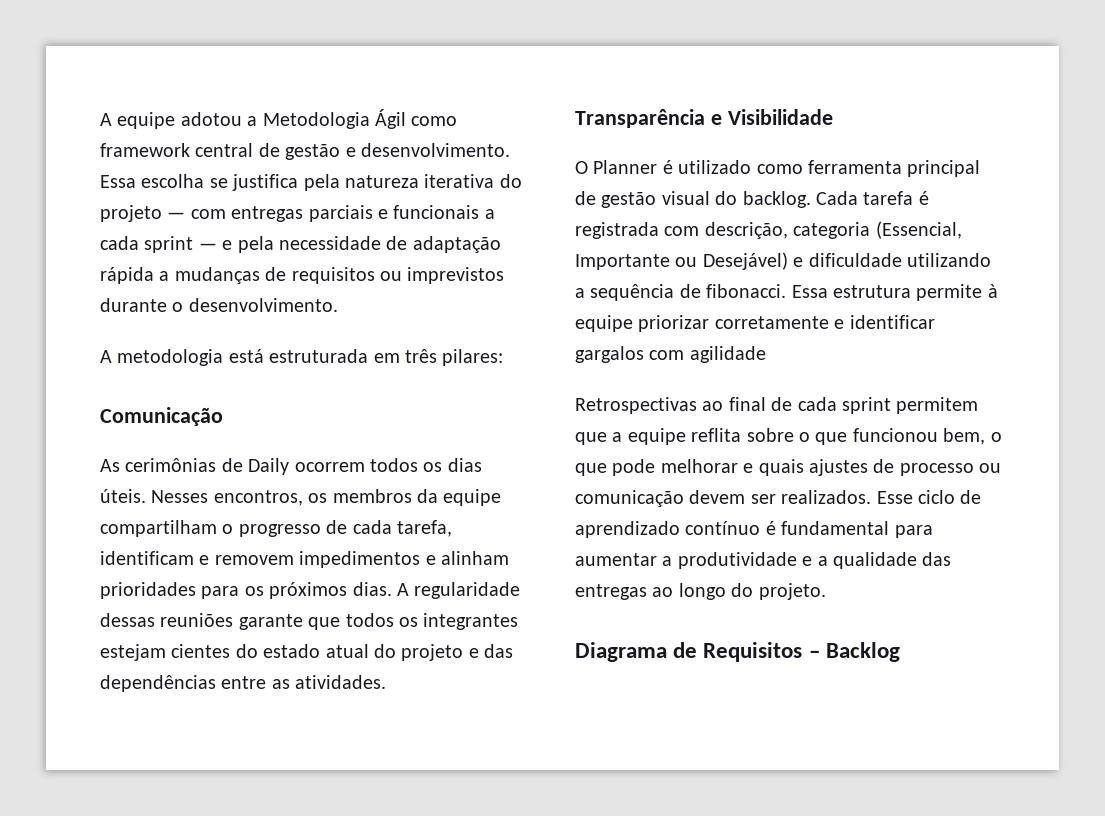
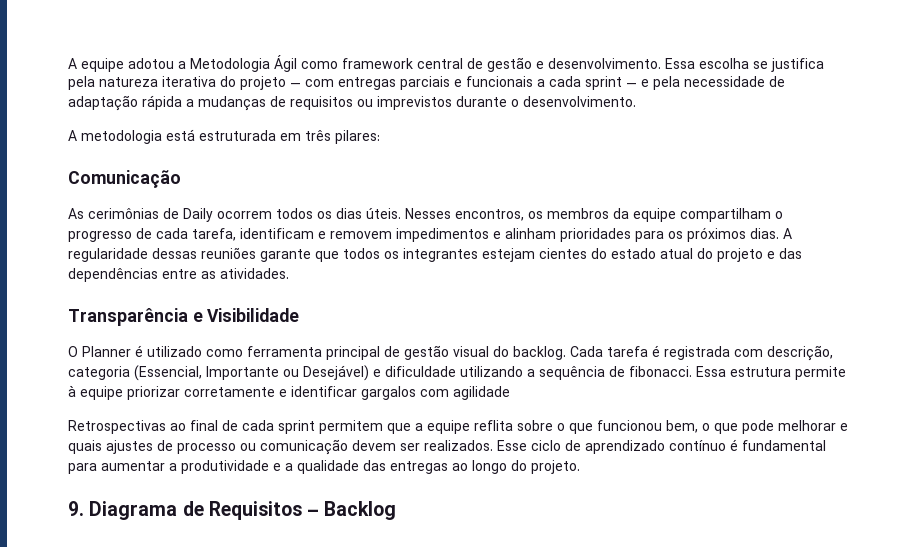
- Diagrama de Requisitos – Backlog
+ 9. Diagrama de Requisitos – Backlog

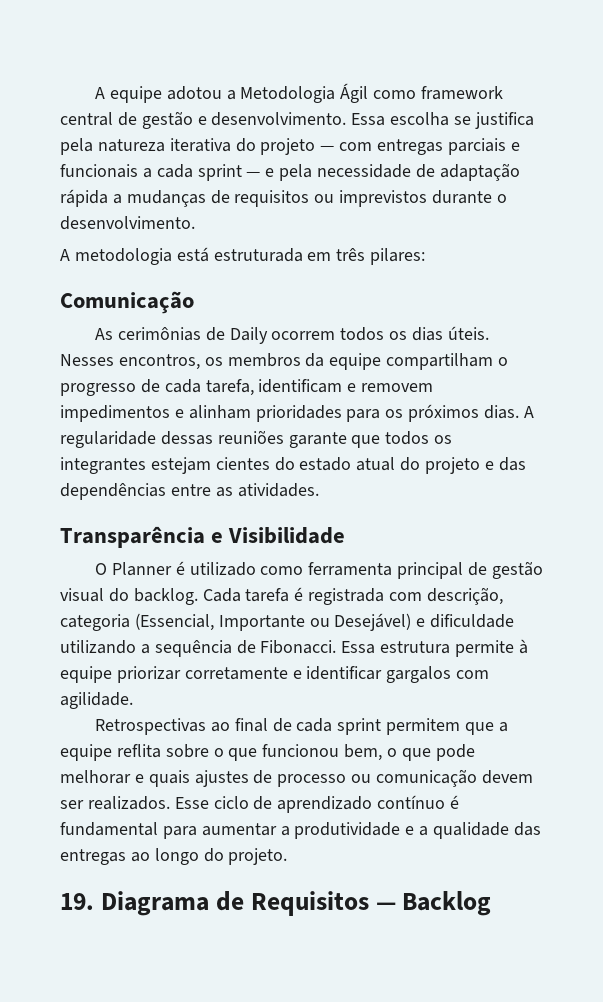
- Cada tarefa é registrada com descrição, categoria (Essencial, Importante ou Desejável) e dificuldade utilizando a sequência de fibonacci.
+ Cada tarefa é registrada com descrição, categoria (Essencial, Importante ou Desejável) e dificuldade utilizando a sequência de Fibonacci.
- Essa estrutura permite à equipe priorizar corretamente e identificar gargalos com agilidade
+ Essa estrutura permite à equipe priorizar corretamente e identificar gargalos com agilidade.
- 9. Diagrama de Requisitos – Backlog
+ 19. Diagrama de Requisitos — Backlog

